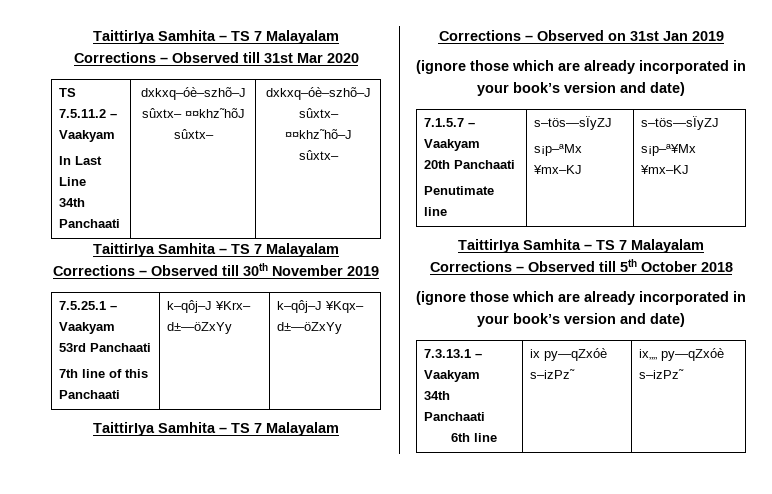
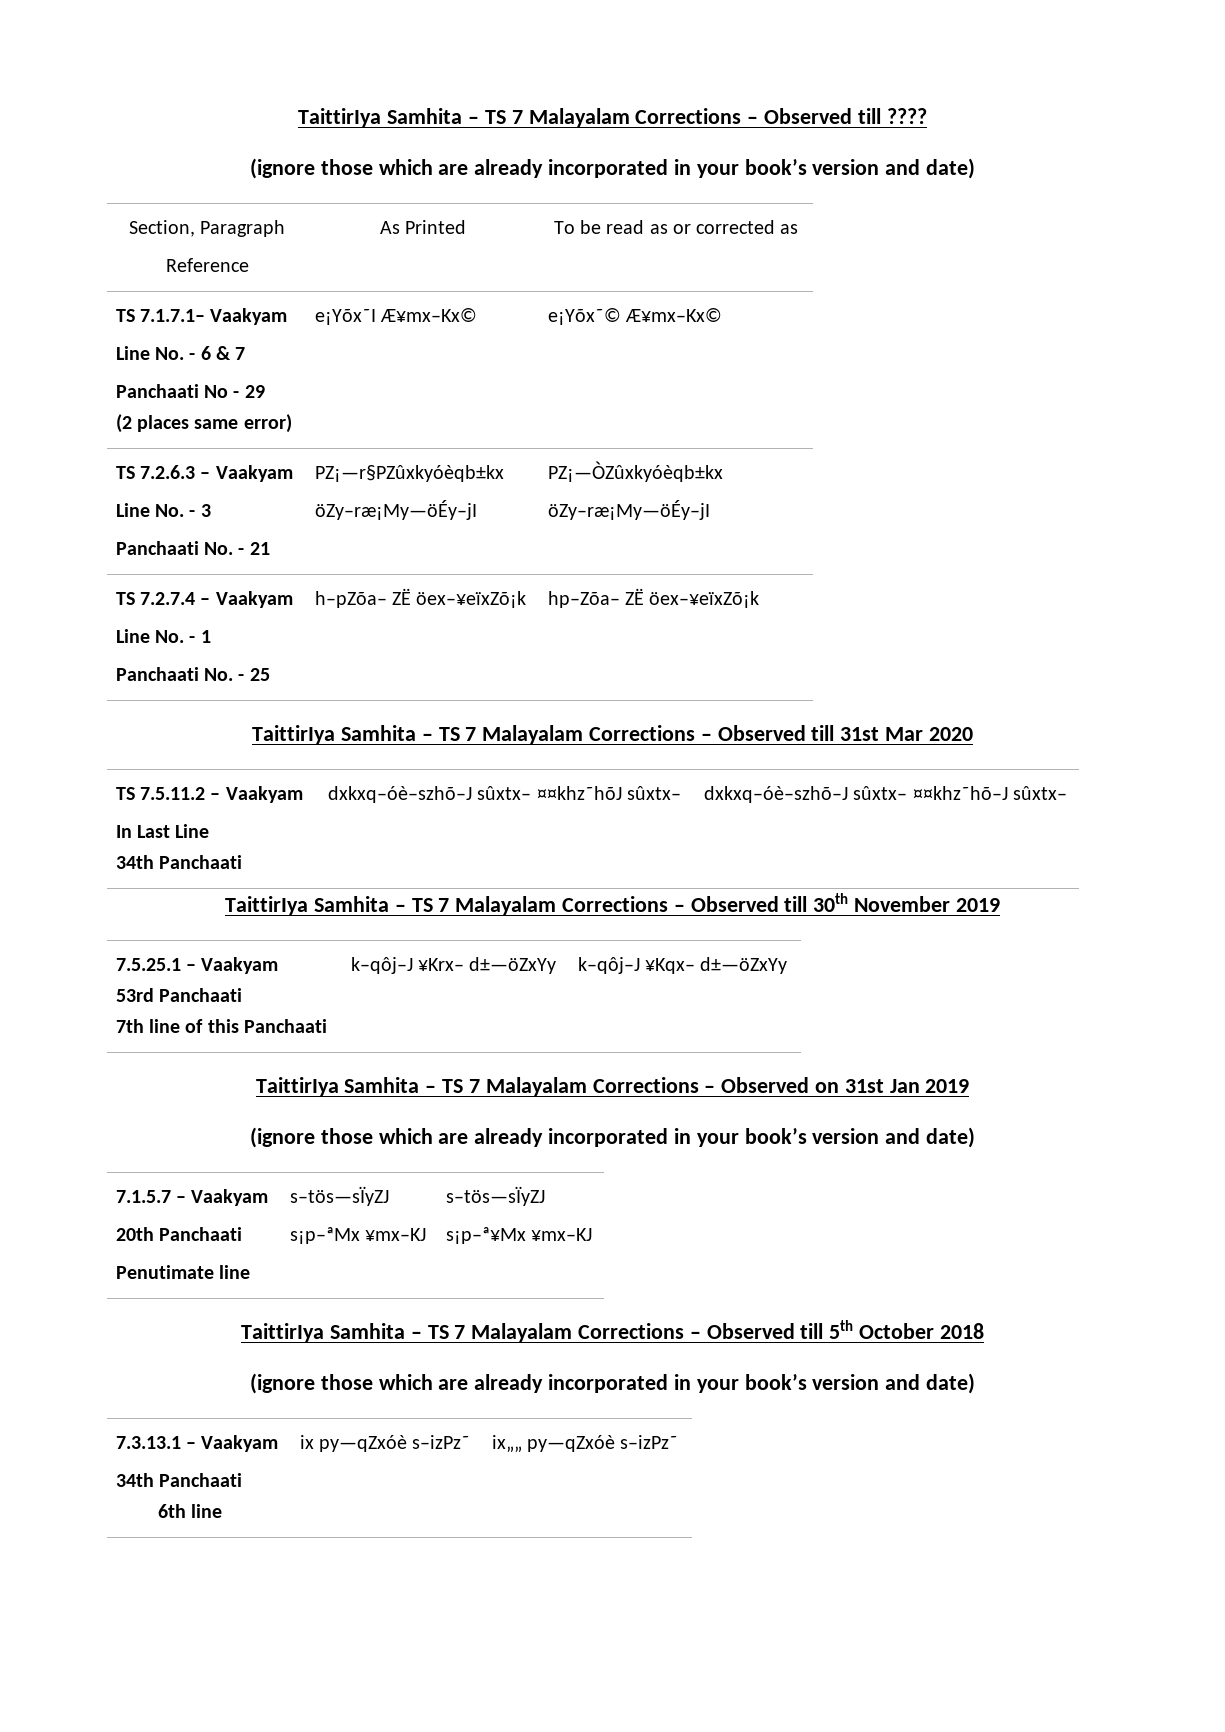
+ TaittirIya Samhita – TS 7 Malayalam Corrections – Observed till ????
+ (ignore those which are already incorporated in your book’s version and date)
+ Section, Paragraph
+ Reference | As Printed | To be read as or corrected as
+ TS 7.1.7.1– Vaakyam
+ Line No. - 6 & 7
+ Panchaati No - 29
+ (2 places same error) | e¡Yõx˜I Æ¥mx–Kx© | e¡Yõx˜© Æ¥mx–Kx©
+ TS 7.2.6.3 – Vaakyam
+ Line No. - 3
+ Panchaati No. - 21 | PZ¡—r§PZûxkyóèqb±kx
+ öZy–ræ¡My—öÉy–jI | PZ¡—ÒZûxkyóèqb±kx
+ öZy–ræ¡My—öÉy–jI
+ TS 7.2.7.4 – Vaakyam
+ Line No. - 1
+ Panchaati No. - 25 | h–pZõa– ZË öex–¥eïxZõ¡k | hp–Zõa– ZË öex–¥eïxZõ¡k

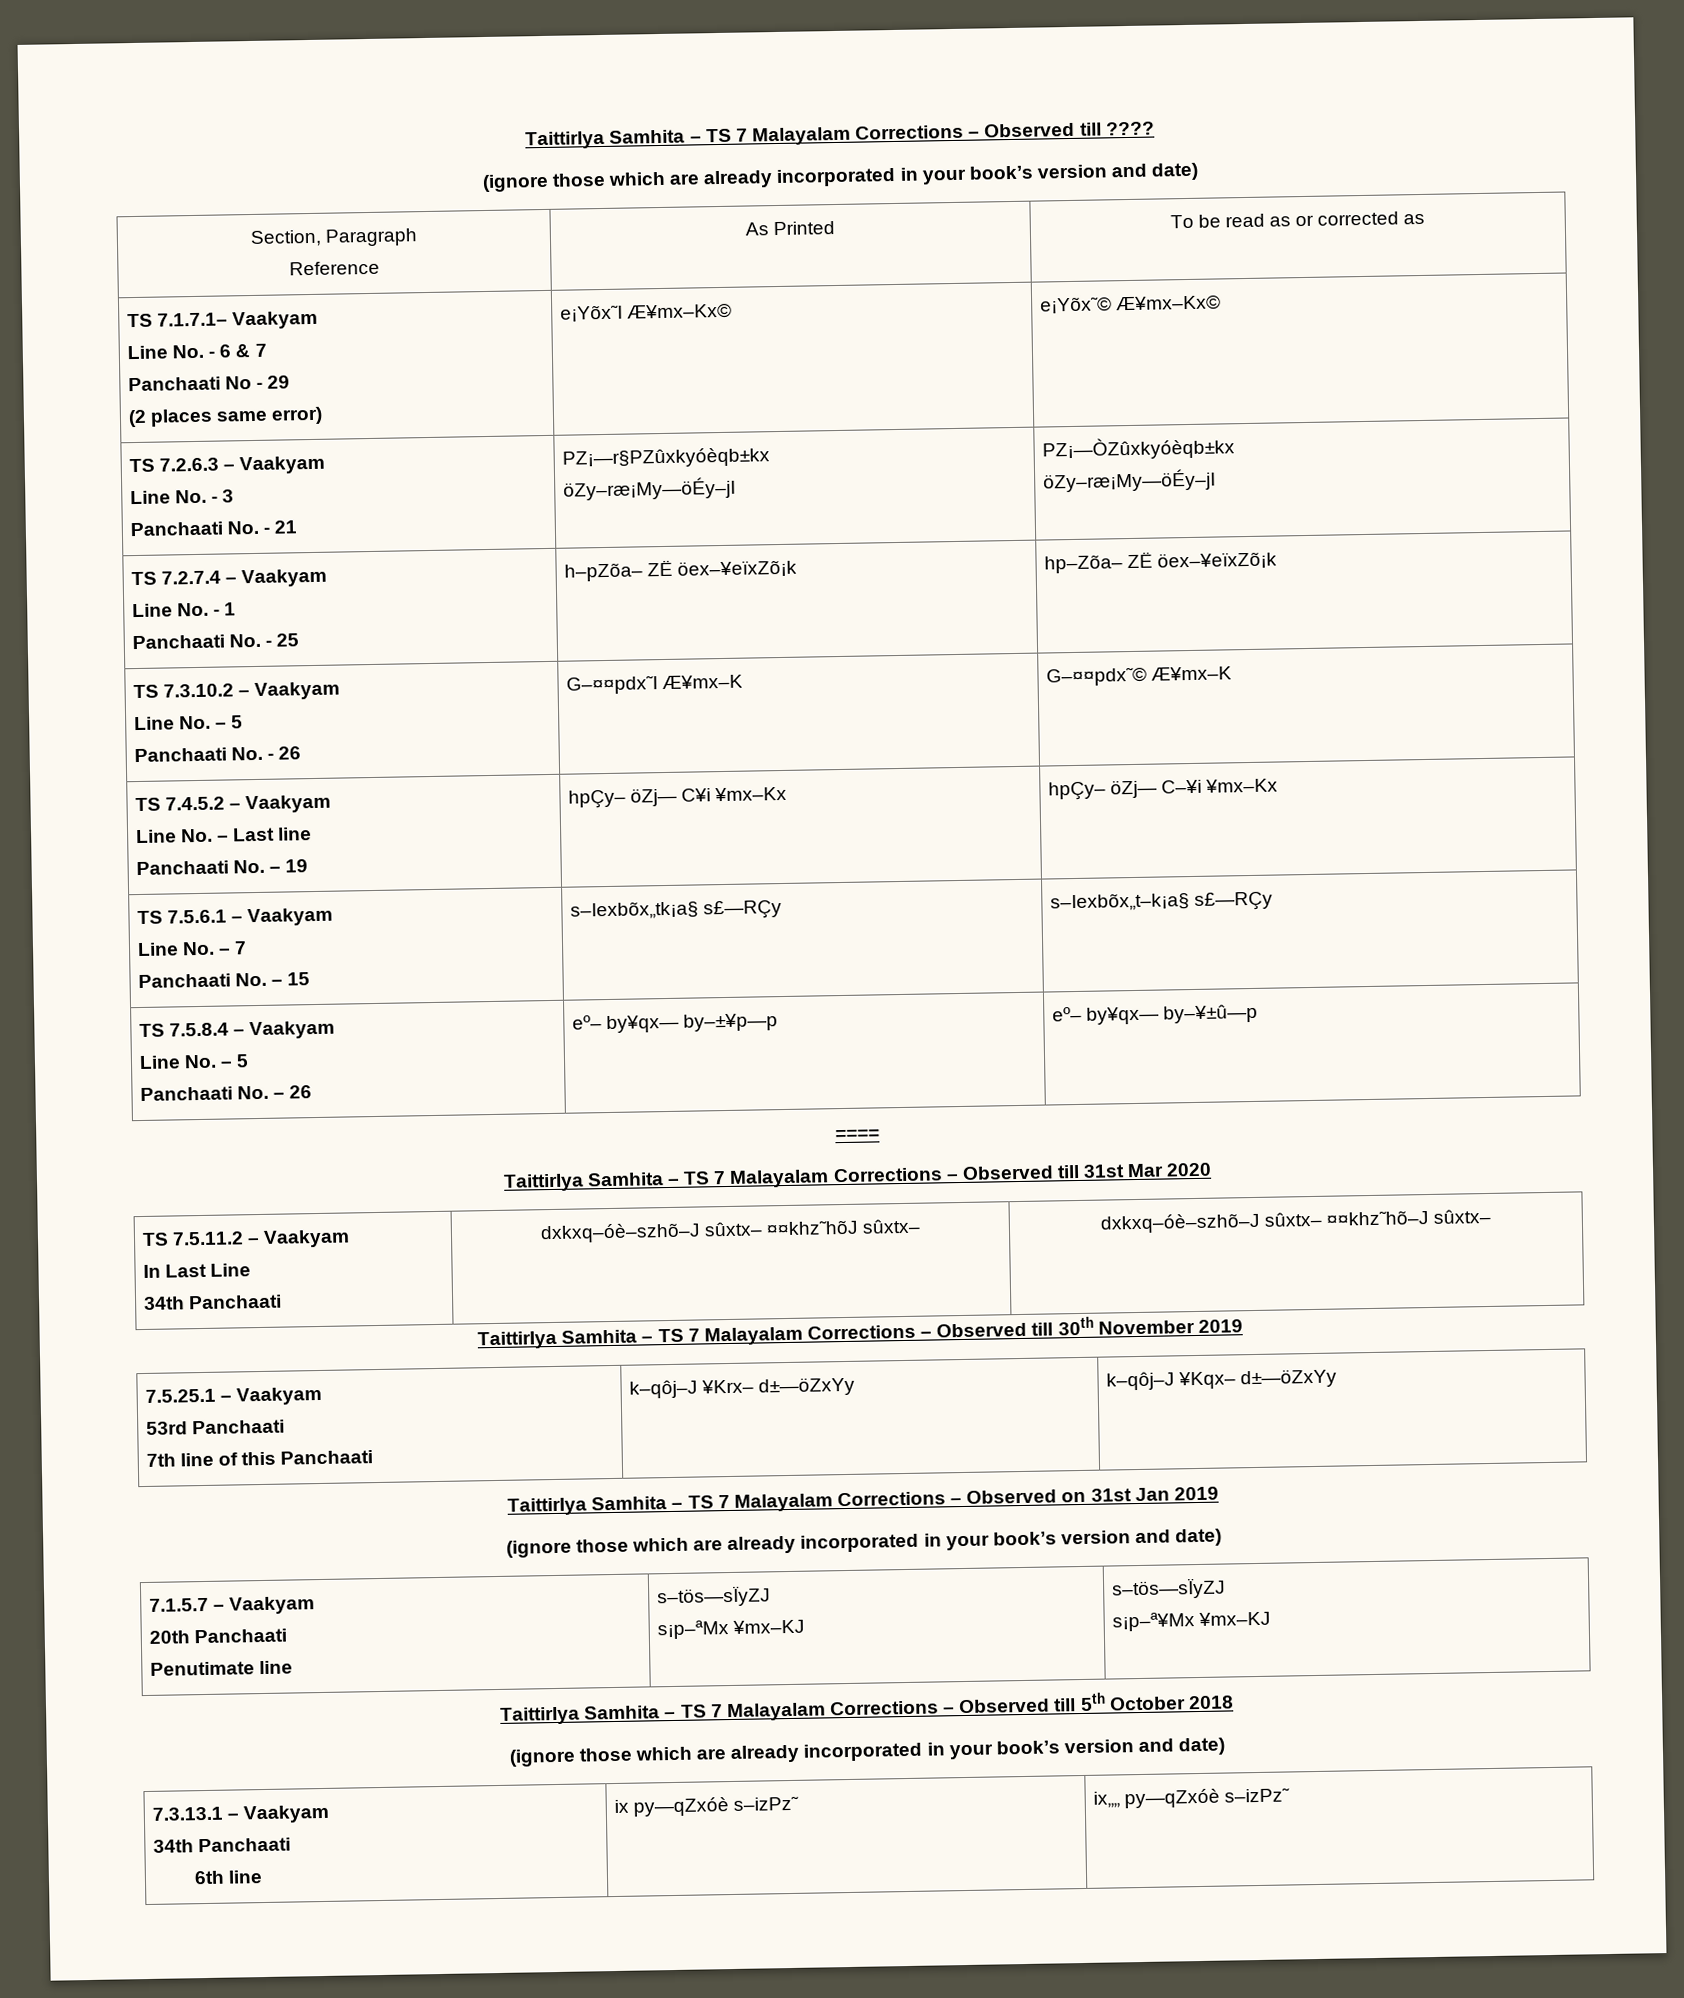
+ TS 7.3.10.2 – Vaakyam
+ Line No. – 5
+ Panchaati No. - 26 | G–¤¤pdx˜I Æ¥mx–K | G–¤¤pdx˜© Æ¥mx–K
+ TS 7.4.5.2 – Vaakyam
+ Line No. – Last line
+ Panchaati No. – 19 | hpÇy– öZj— C¥i ¥mx–Kx | hpÇy– öZj— C–¥i ¥mx–Kx
+ TS 7.5.6.1 – Vaakyam
+ Line No. – 7
+ Panchaati No. – 15 | s–Iexbõx„tk¡a§ s£—RÇy | s–Iexbõx„t–k¡a§ s£—RÇy
+ TS 7.5.8.4 – Vaakyam
+ Line No. – 5
+ Panchaati No. – 26 | eº– by¥qx— by–±¥p—p | eº– by¥qx— by–¥±û—p
+ ====

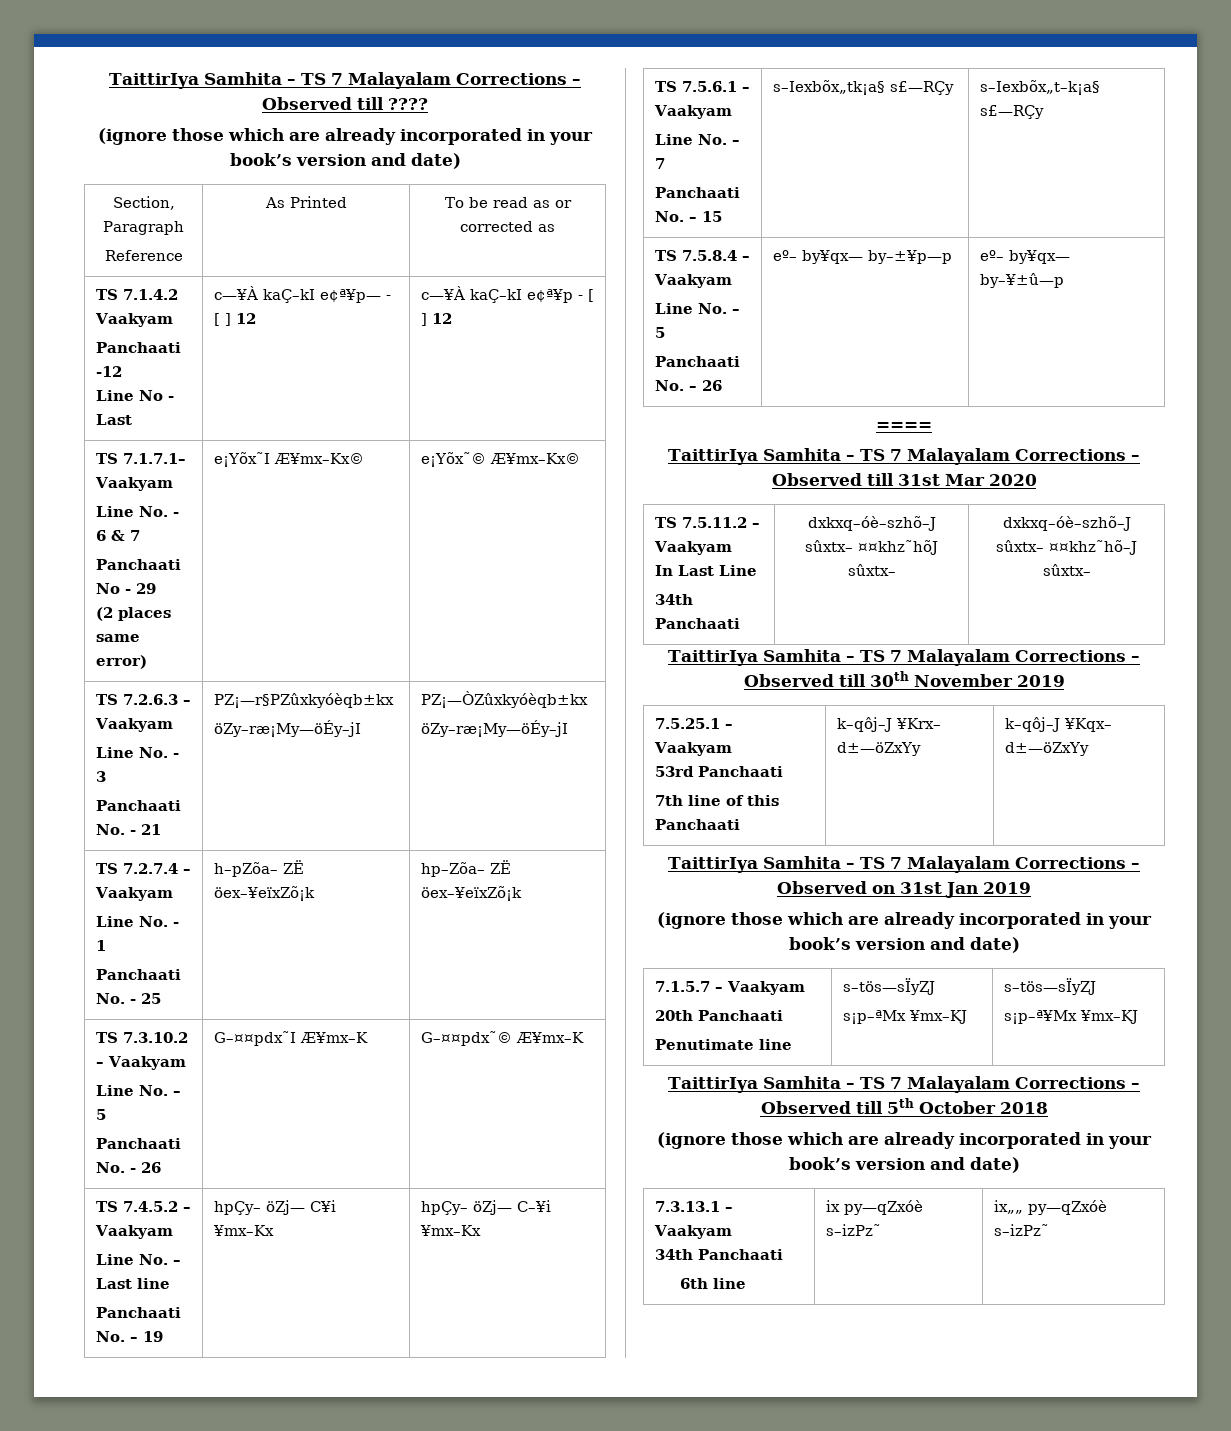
+ TS 7.1.4.2 Vaakyam
+ Panchaati -12
+ Line No - Last | c—¥À kaÇ–kI e¢ª¥p— - [ ] 12 | c—¥À kaÇ–kI e¢ª¥p - [ ] 12

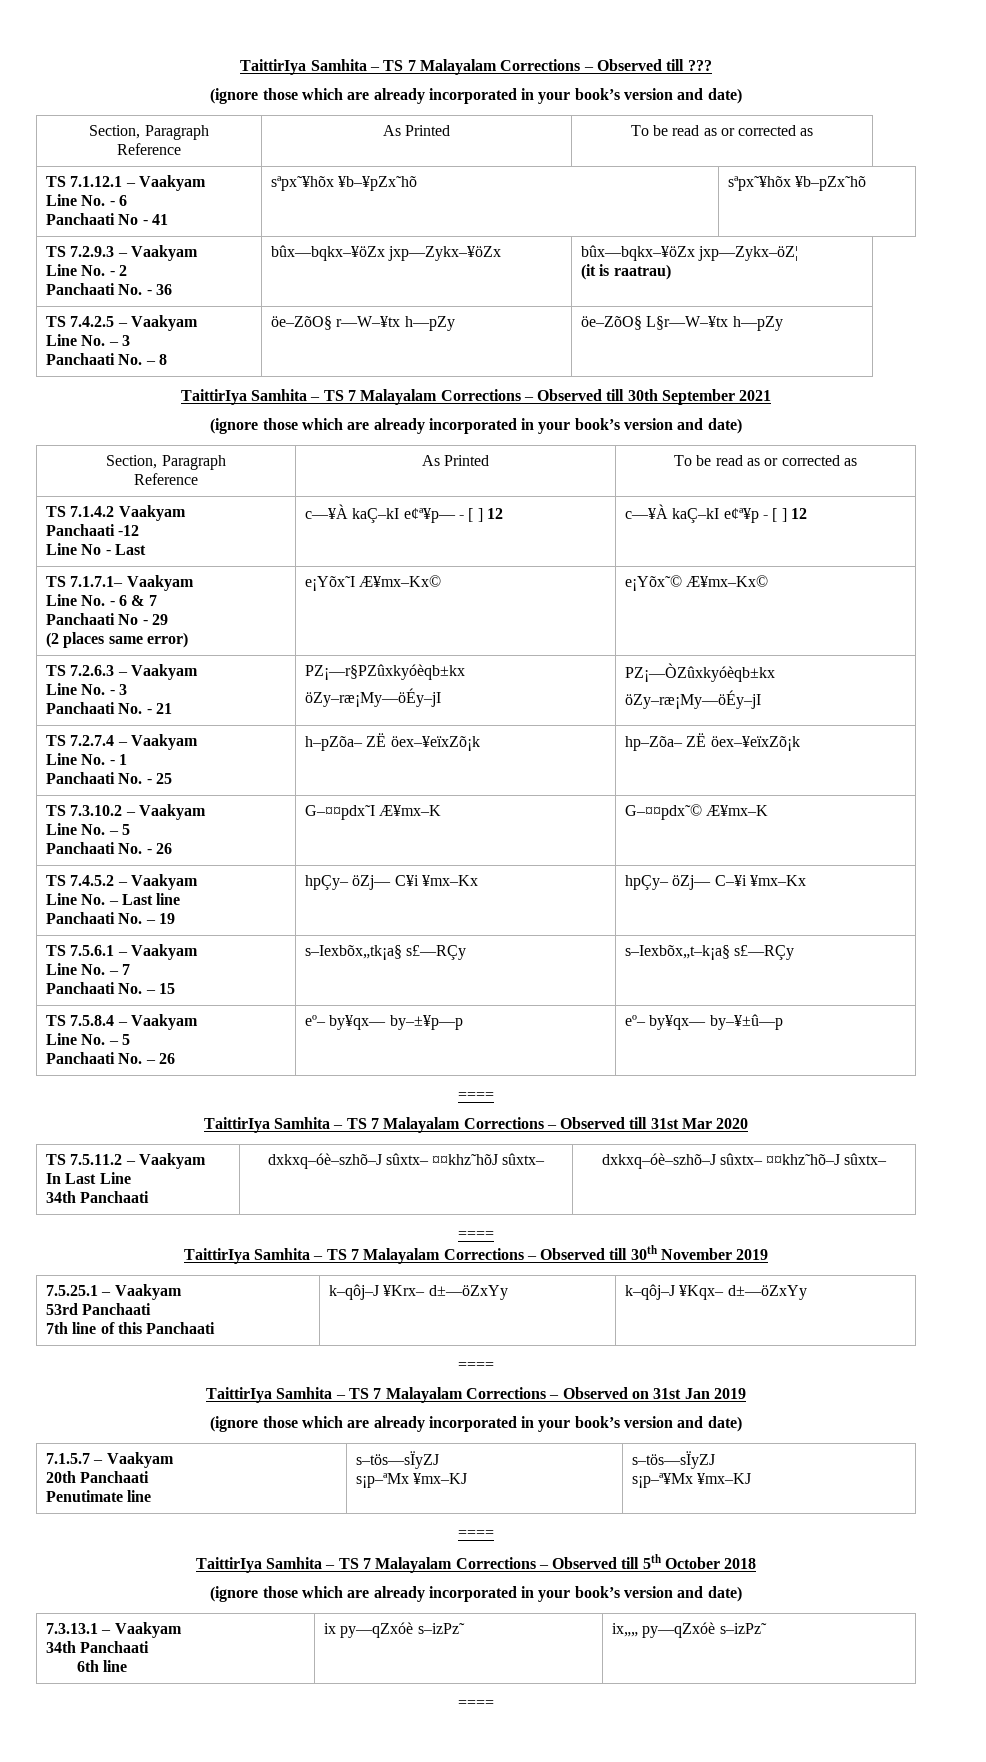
- TaittirIya Samhita – TS 7 Malayalam Corrections – Observed till ????
+ TaittirIya Samhita – TS 7 Malayalam Corrections – Observed till ???
+ (ignore those which are already incorporated in your book’s version and date)
+ Section, Paragraph
+ Reference | As Printed | To be read as or corrected as
+ TS 7.1.12.1 – Vaakyam
+ Line No. - 6
+ Panchaati No - 41 | sªpx˜¥hõx ¥b–¥pZx˜hõ | sªpx˜¥hõx ¥b–pZx˜hõ
+ TS 7.2.9.3 – Vaakyam
+ Line No. - 2
+ Panchaati No. - 36 | bûx—bqkx–¥öZx jxp—Zykx–¥öZx | bûx—bqkx–¥öZx jxp—Zykx–öZ¦
+ (it is raatrau)
+ TS 7.4.2.5 – Vaakyam
+ Line No. – 3
+ Panchaati No. – 8 | öe–ZõO§ r—W–¥tx h—pZy | öe–ZõO§ L§r—W–¥tx h—pZy
+ TaittirIya Samhita – TS 7 Malayalam Corrections – Observed till 30th September 2021
  TS 7.5.11.2 – Vaakyam
  In Last Line
  34th Panchaati | dxkxq–óè–szhõ–J sûxtx– ¤¤khz˜hõJ sûxtx– | dxkxq–óè–szhõ–J sûxtx– ¤¤khz˜hõ–J sûxtx–
+ ====
  7.5.25.1 – Vaakyam
  53rd Panchaati
  7th line of this Panchaati | k–qôj–J ¥Krx– d±—öZxYy | k–qôj–J ¥Kqx– d±—öZxYy
+ ====
  7.1.5.7 – Vaakyam
  20th Panchaati
  Penutimate line | s–tös—sÏyZJ
  s¡p–ªMx ¥mx–KJ | s–tös—sÏyZJ
  s¡p–ª¥Mx ¥mx–KJ
+ ====
  7.3.13.1 – Vaakyam
  34th Panchaati
  6th line | ix py—qZxóè s–izPz˜ | ix„„ py—qZxóè s–izPz˜
+ ====

